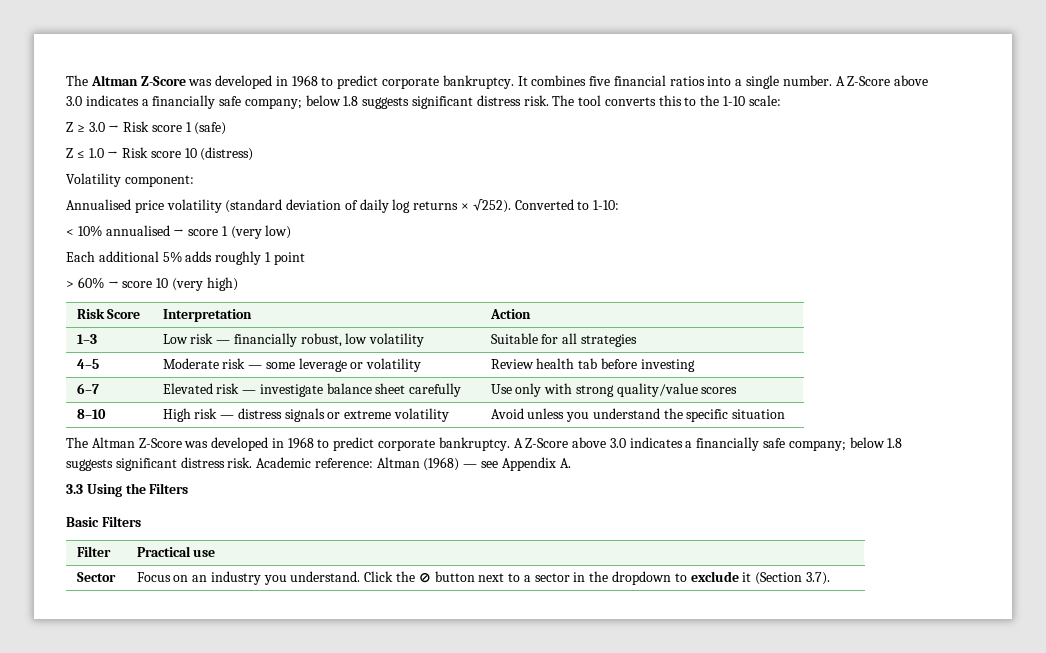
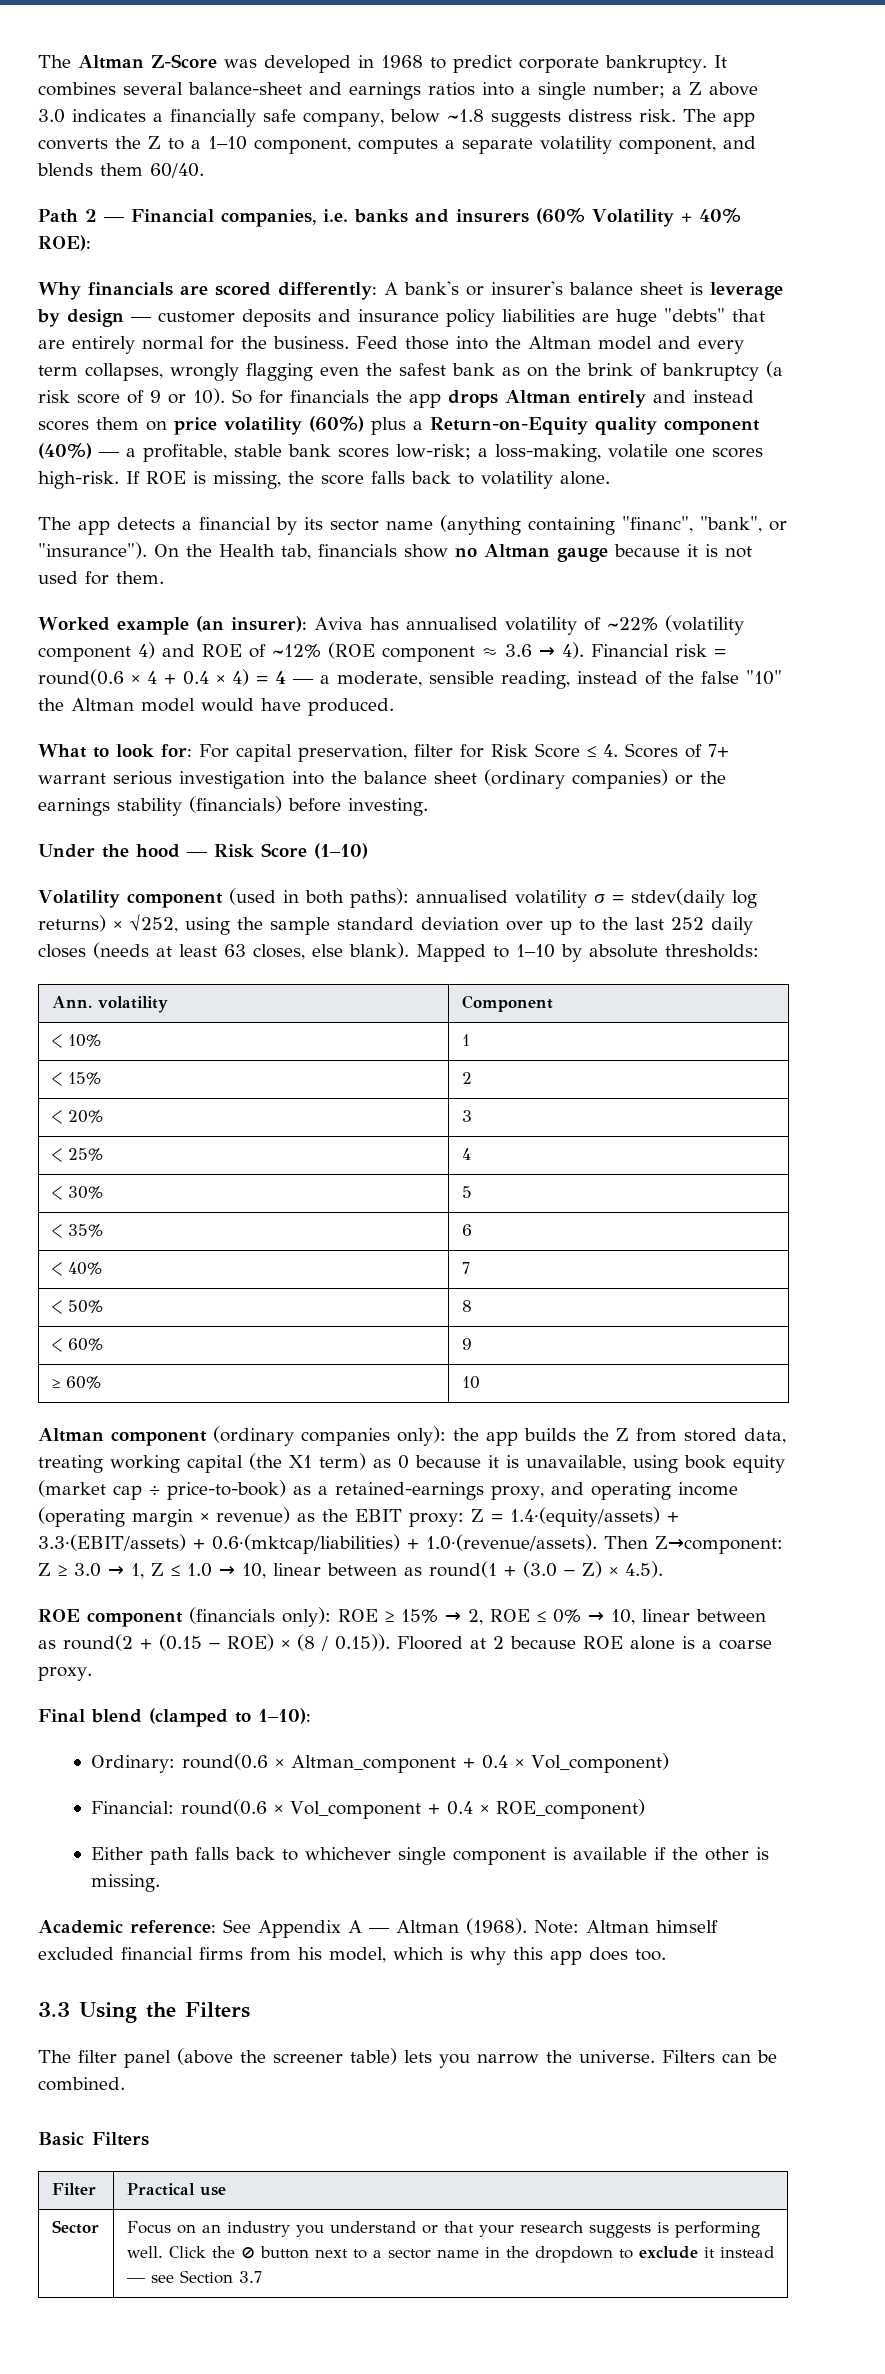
- It combines five financial ratios into a single number. A Z-Score above 3.0 indicates a financially safe company; below 1.8 suggests significant distress risk. The tool converts this to the 1-10 scale:
- Z ≥ 3.0 → Risk score 1 (safe)
- Z ≤ 1.0 → Risk score 10 (distress)
- Volatility component:
- Annualised price volatility (standard deviation of daily log returns × √252). Converted to 1-10:
- < 10% annualised → score 1 (very low)
- Each additional 5% adds roughly 1 point
- > 60% → score 10 (very high)
- Risk Score | Interpretation | Action
- 1–3 | Low risk — financially robust, low volatility | Suitable for all strategies
- 4–5 | Moderate risk — some leverage or volatility | Review health tab before investing
- 6–7 | Elevated risk — investigate balance sheet carefully | Use only with strong quality/value scores
- 8–10 | High risk — distress signals or extreme volatility | Avoid unless you understand the specific situation
- The Altman Z-Score was developed in 1968 to predict corporate bankruptcy. A Z-Score above 3.0 indicates a financially safe company; below 1.8 suggests significant distress risk. Academic reference: Altman (1968) — see Appendix A.
+ It combines several balance-sheet and earnings ratios into a single number; a Z above 3.0 indicates a financially safe company, below ~1.8 suggests distress risk. The app converts the Z to a 1–10 component, computes a separate volatility component, and blends them 60/40.
+ Path 2 — Financial companies, i.e. banks and insurers (60% Volatility + 40% ROE):
+ Why financials are scored differently: A bank's or insurer's balance sheet is leverage by design — customer deposits and insurance policy liabilities are huge "debts" that are entirely normal for the business. Feed those into the Altman model and every term collapses, wrongly flagging even the safest bank as on the brink of bankruptcy (a risk score of 9 or 10). So for financials the app drops Altman entirely and instead scores them on price volatility (60%) plus a Return-on-Equity quality component (40%) — a profitable, stable bank scores low-risk; a loss-making, volatile one scores high-risk. If ROE is missing, the score falls back to volatility alone.
+ The app detects a financial by its sector name (anything containing "financ", "bank", or "insurance"). On the Health tab, financials show no Altman gauge because it is not used for them.
+ Worked example (an insurer): Aviva has annualised volatility of ~22% (volatility component 4) and ROE of ~12% (ROE component ≈ 3.6 → 4). Financial risk = round(0.6 × 4 + 0.4 × 4) = 4 — a moderate, sensible reading, instead of the false "10" the Altman model would have produced.
+ What to look for: For capital preservation, filter for Risk Score ≤ 4. Scores of 7+ warrant serious investigation into the balance sheet (ordinary companies) or the earnings stability (financials) before investing.
+ Under the hood — Risk Score (1–10)
+ Volatility component (used in both paths): annualised volatility σ = stdev(daily log returns) × √252, using the sample standard deviation over up to the last 252 daily closes (needs at least 63 closes, else blank). Mapped to 1–10 by absolute thresholds:
+ Ann. volatility | Component
+ < 10% | 1
+ < 15% | 2
+ < 20% | 3
+ < 25% | 4
+ < 30% | 5
+ < 35% | 6
+ < 40% | 7
+ < 50% | 8
+ < 60% | 9
+ ≥ 60% | 10
+ Altman component (ordinary companies only): the app builds the Z from stored data, treating working capital (the X1 term) as 0 because it is unavailable, using book equity (market cap ÷ price-to-book) as a retained-earnings proxy, and operating income (operating margin × revenue) as the EBIT proxy: Z = 1.4·(equity/assets) + 3.3·(EBIT/assets) + 0.6·(mktcap/liabilities) + 1.0·(revenue/assets). Then Z→component: Z ≥ 3.0 → 1, Z ≤ 1.0 → 10, linear between as round(1 + (3.0 − Z) × 4.5).
+ ROE component (financials only): ROE ≥ 15% → 2, ROE ≤ 0% → 10, linear between as round(2 + (0.15 − ROE) × (8 / 0.15)). Floored at 2 because ROE alone is a coarse proxy.
+ Final blend (clamped to 1–10):
+ Ordinary: round(0.6 × Altman_component + 0.4 × Vol_component)
+ Financial: round(0.6 × Vol_component + 0.4 × ROE_component)
+ Either path falls back to whichever single component is available if the other is missing.
+ Academic reference: See Appendix A — Altman (1968). Note: Altman himself excluded financial firms from his model, which is why this app does too.
  3.3 Using the Filters
+ The filter panel (above the screener table) lets you narrow the universe. Filters can be combined.
- Sector | Focus on an industry you understand. Click the ⊘ button next to a sector in the dropdown to exclude it (Section 3.7).
+ Sector | Focus on an industry you understand or that your research suggests is performing well. Click the ⊘ button next to a sector name in the dropdown to exclude it instead — see Section 3.7

